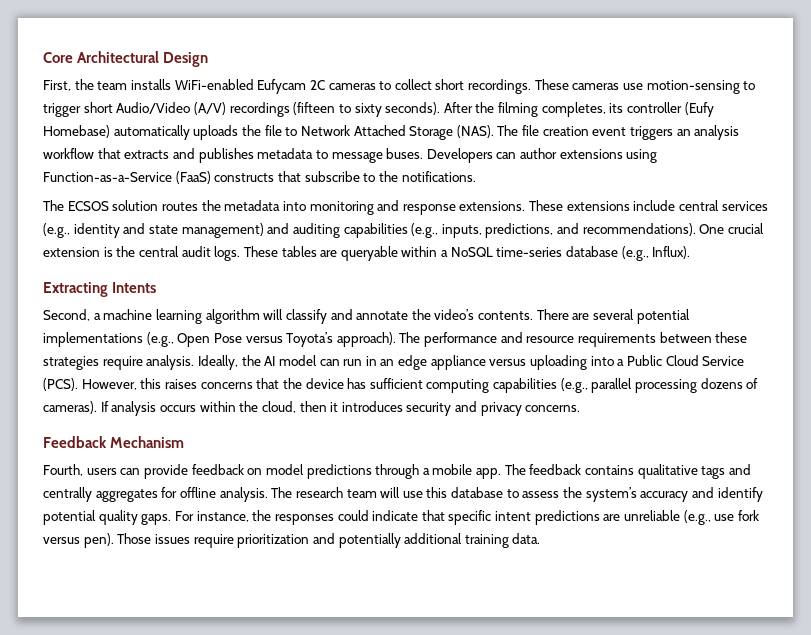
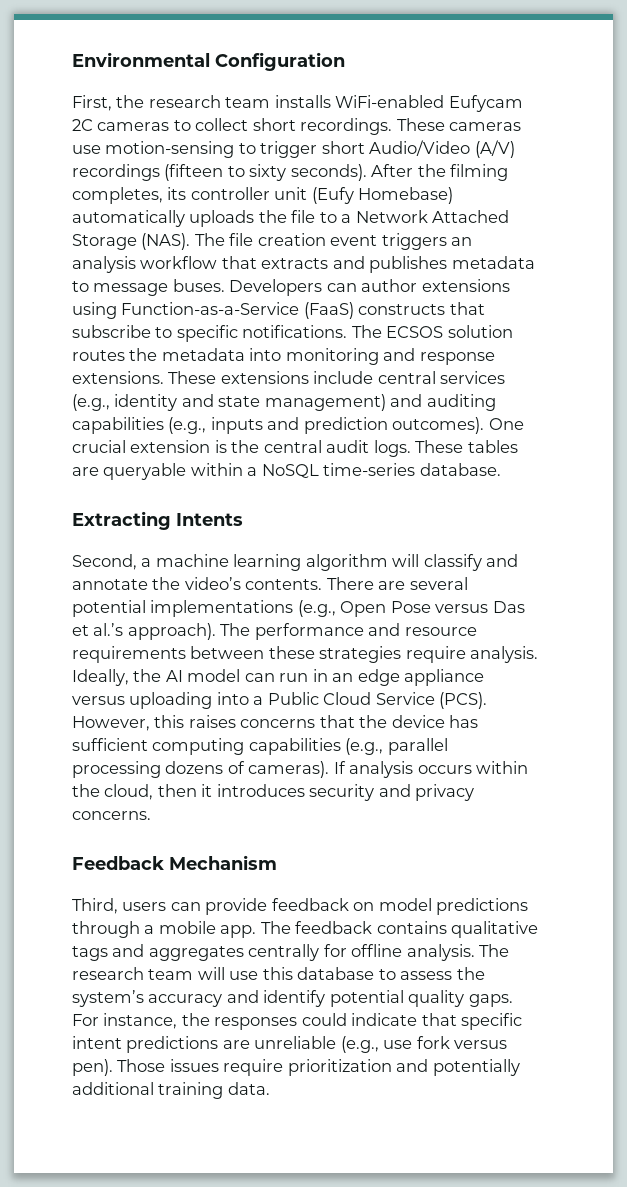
- Core Architectural Design
+ Environmental Configuration
- First, the team installs WiFi-enabled Eufycam 2C cameras to collect short recordings.
+ First, the research team installs WiFi-enabled Eufycam 2C cameras to collect short recordings.
- After the filming completes, its controller (Eufy Homebase) automatically uploads the file to Network Attached Storage (NAS).
+ After the filming completes, its controller unit (Eufy Homebase) automatically uploads the file to a Network Attached Storage (NAS).
- Developers can author extensions using Function-as-a-Service (FaaS) constructs that subscribe to the notifications.
- The ECSOS solution routes the metadata into monitoring and response extensions.
+ Developers can author extensions using Function-as-a-Service (FaaS) constructs that subscribe to specific notifications. The ECSOS solution routes the metadata into monitoring and response extensions.
- These extensions include central services (e.g., identity and state management) and auditing capabilities (e.g., inputs, predictions, and recommendations).
+ These extensions include central services (e.g., identity and state management) and auditing capabilities (e.g., inputs and prediction outcomes).
- These tables are queryable within a NoSQL time-series database (e.g., Influx).
+ These tables are queryable within a NoSQL time-series database.
- There are several potential implementations (e.g., Open Pose versus Toyota’s approach).
+ There are several potential implementations (e.g., Open Pose versus Das et al.’s approach).
- Fourth, users can provide feedback on model predictions through a mobile app.
+ Third, users can provide feedback on model predictions through a mobile app.
- The feedback contains qualitative tags and centrally aggregates for offline analysis.
+ The feedback contains qualitative tags and aggregates centrally for offline analysis.

